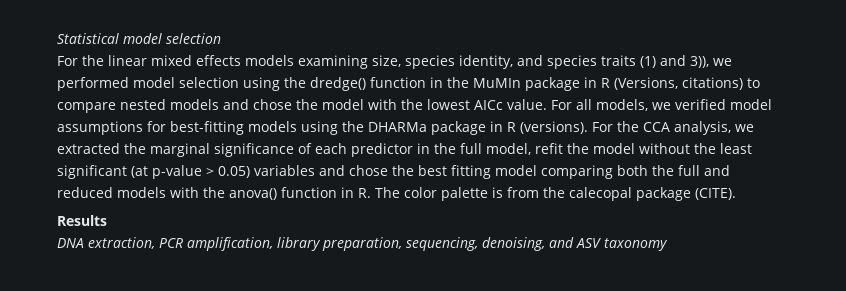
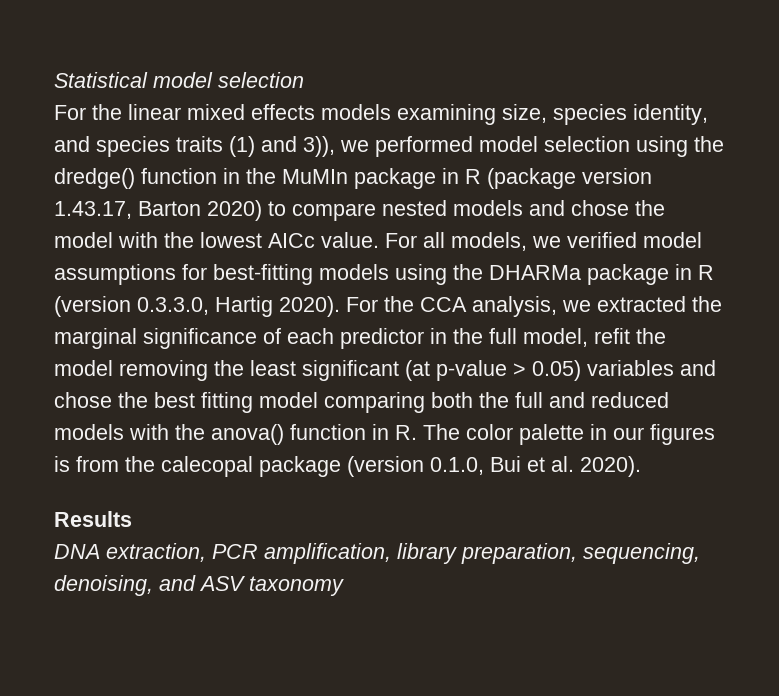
- For the linear mixed effects models examining size, species identity, and species traits (1) and 3)), we performed model selection using the dredge() function in the MuMIn package in R (Versions, citations) to compare nested models and chose the model with the lowest AICc value.
+ For the linear mixed effects models examining size, species identity, and species traits (1) and 3)), we performed model selection using the dredge() function in the MuMIn package in R (package version 1.43.17, Barton 2020) to compare nested models and chose the model with the lowest AICc value.
- For all models, we verified model assumptions for best-fitting models using the DHARMa package in R (versions).
+ For all models, we verified model assumptions for best-fitting models using the DHARMa package in R (version 0.3.3.0, Hartig 2020).
- For the CCA analysis, we extracted the marginal significance of each predictor in the full model, refit the model without the least significant (at p-value > 0.05) variables and chose the best fitting model comparing both the full and reduced models with the anova() function in R. The color palette is from the calecopal package (CITE).
+ For the CCA analysis, we extracted the marginal significance of each predictor in the full model, refit the model removing the least significant (at p-value > 0.05) variables and chose the best fitting model comparing both the full and reduced models with the anova() function in R. The color palette in our figures is from the calecopal package (version 0.1.0, Bui et al. 2020).

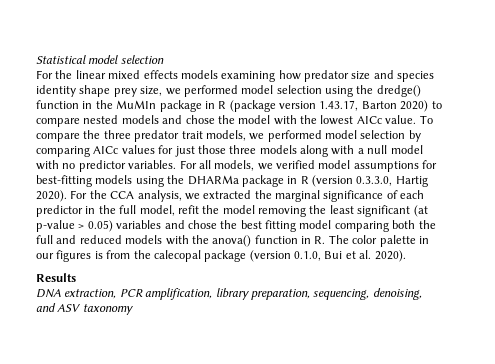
- For the linear mixed effects models examining size, species identity, and species traits (1) and 3)), we performed model selection using the dredge() function in the MuMIn package in R (package version 1.43.17, Barton 2020) to compare nested models and chose the model with the lowest AICc value.
+ For the linear mixed effects models examining how predator size and species identity shape prey size, we performed model selection using the dredge() function in the MuMIn package in R (package version 1.43.17, Barton 2020) to compare nested models and chose the model with the lowest AICc value.
+ To compare the three predator trait models, we performed model selection by comparing AICc values for just those three models along with a null model with no predictor variables.

